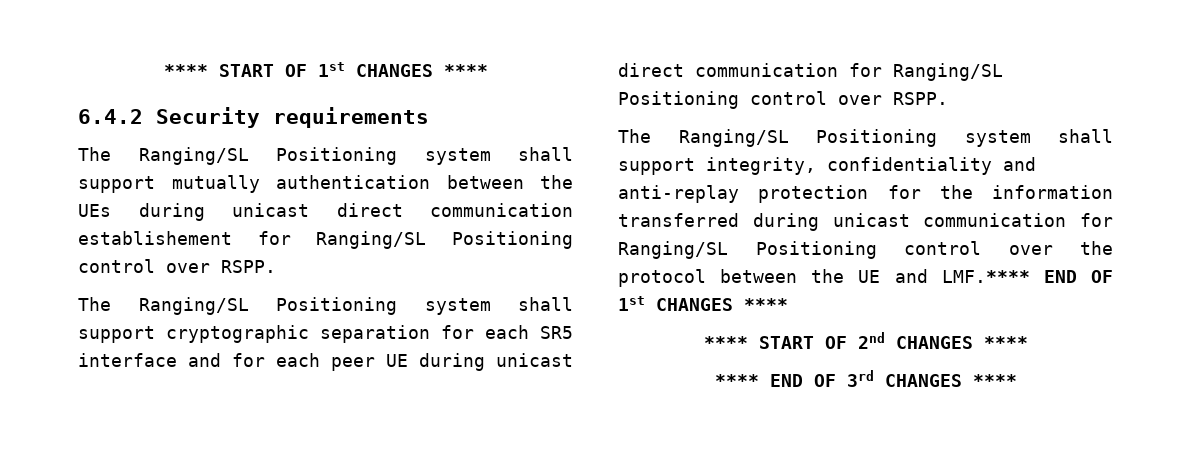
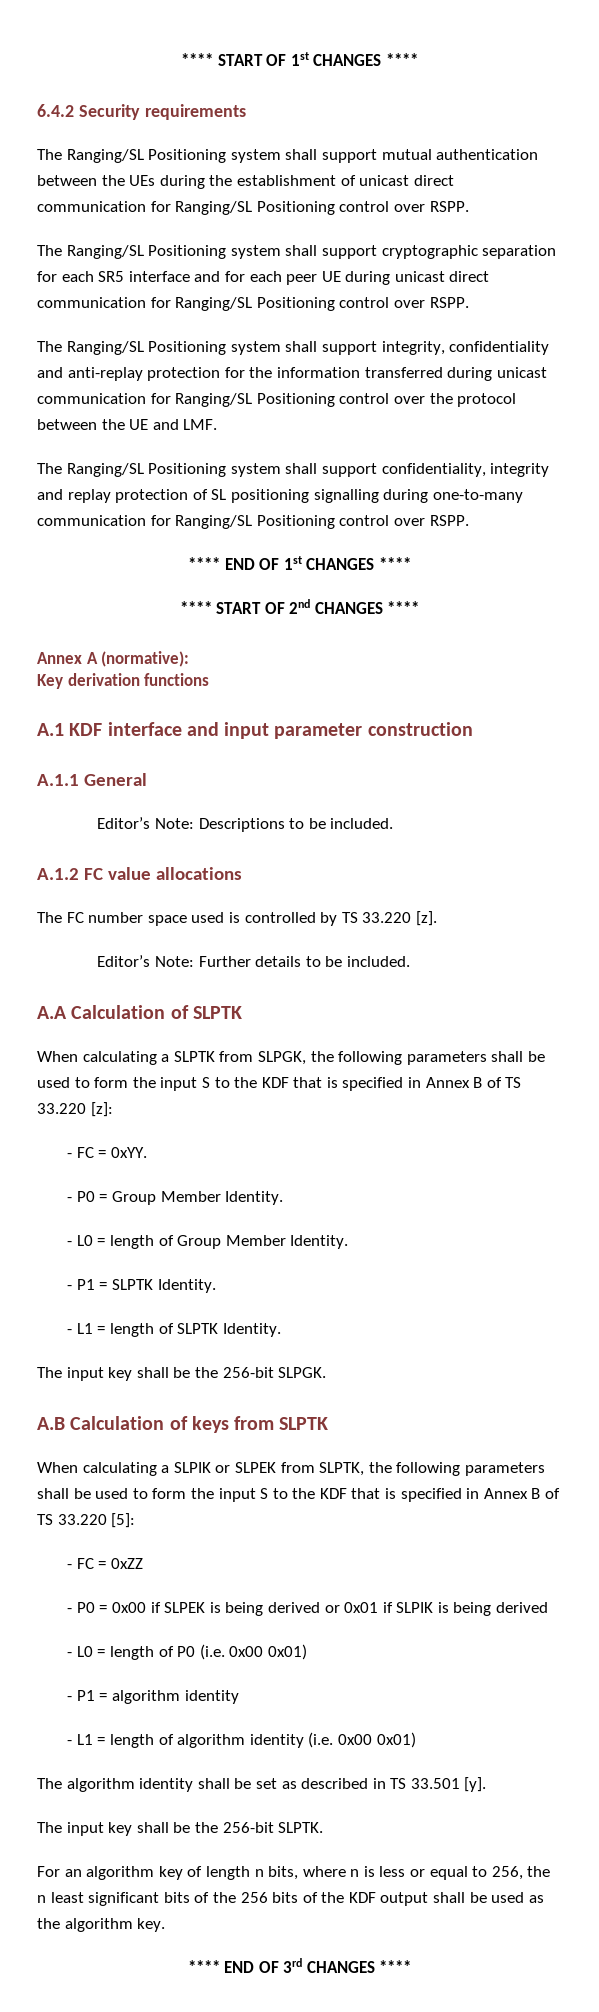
- The Ranging/SL Positioning system shall support mutually authentication between the UEs during unicast direct communication establishement for Ranging/SL Positioning control over RSPP.
+ The Ranging/SL Positioning system shall support mutual authentication between the UEs during the establishment of unicast direct communication for Ranging/SL Positioning control over RSPP.
- The Ranging/SL Positioning system shall support integrity, confidentiality and anti-replay protection for the information transferred during unicast communication for Ranging/SL Positioning control over the protocol between the UE and LMF.**** END OF 1st CHANGES ****
+ The Ranging/SL Positioning system shall support integrity, confidentiality and anti-replay protection for the information transferred during unicast communication for Ranging/SL Positioning control over the protocol between the UE and LMF.
+ The Ranging/SL Positioning system shall support confidentiality, integrity and replay protection of SL positioning signalling during one-to-many communication for Ranging/SL Positioning control over RSPP.
+ **** END OF 1st CHANGES ****
+ Annex A (normative):
+ Key derivation functions
+ A.1 KDF interface and input parameter construction
+ A.1.1 General
+ Editor’s Note: Descriptions to be included.
+ A.1.2 FC value allocations
+ The FC number space used is controlled by TS 33.220 [z].
+ Editor’s Note: Further details to be included.
+ A.A Calculation of SLPTK
+ When calculating a SLPTK from SLPGK, the following parameters shall be used to form the input S to the KDF that is specified in Annex B of TS 33.220 [z]:
+ - FC = 0xYY.
+ - P0 = Group Member Identity.
+ - L0 = length of Group Member Identity.
+ - P1 = SLPTK Identity.
+ - L1 = length of SLPTK Identity.
+ The input key shall be the 256-bit SLPGK.
+ A.B Calculation of keys from SLPTK
+ When calculating a SLPIK or SLPEK from SLPTK, the following parameters shall be used to form the input S to the KDF that is specified in Annex B of TS 33.220 [5]:
+ - FC = 0xZZ
+ - P0 = 0x00 if SLPEK is being derived or 0x01 if SLPIK is being derived
+ - L0 = length of P0 (i.e. 0x00 0x01)
+ - P1 = algorithm identity
+ - L1 = length of algorithm identity (i.e. 0x00 0x01)
+ The algorithm identity shall be set as described in TS 33.501 [y].
+ The input key shall be the 256-bit SLPTK.
+ For an algorithm key of length n bits, where n is less or equal to 256, the n least significant bits of the 256 bits of the KDF output shall be used as the algorithm key.

